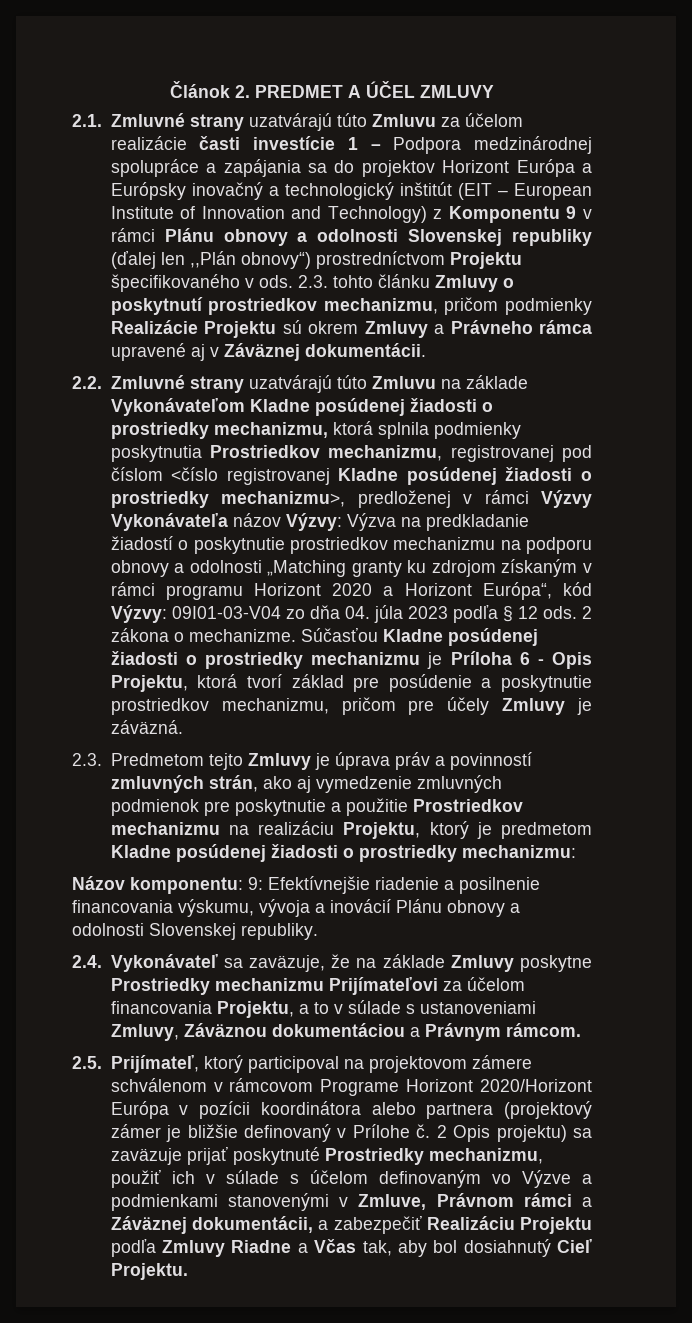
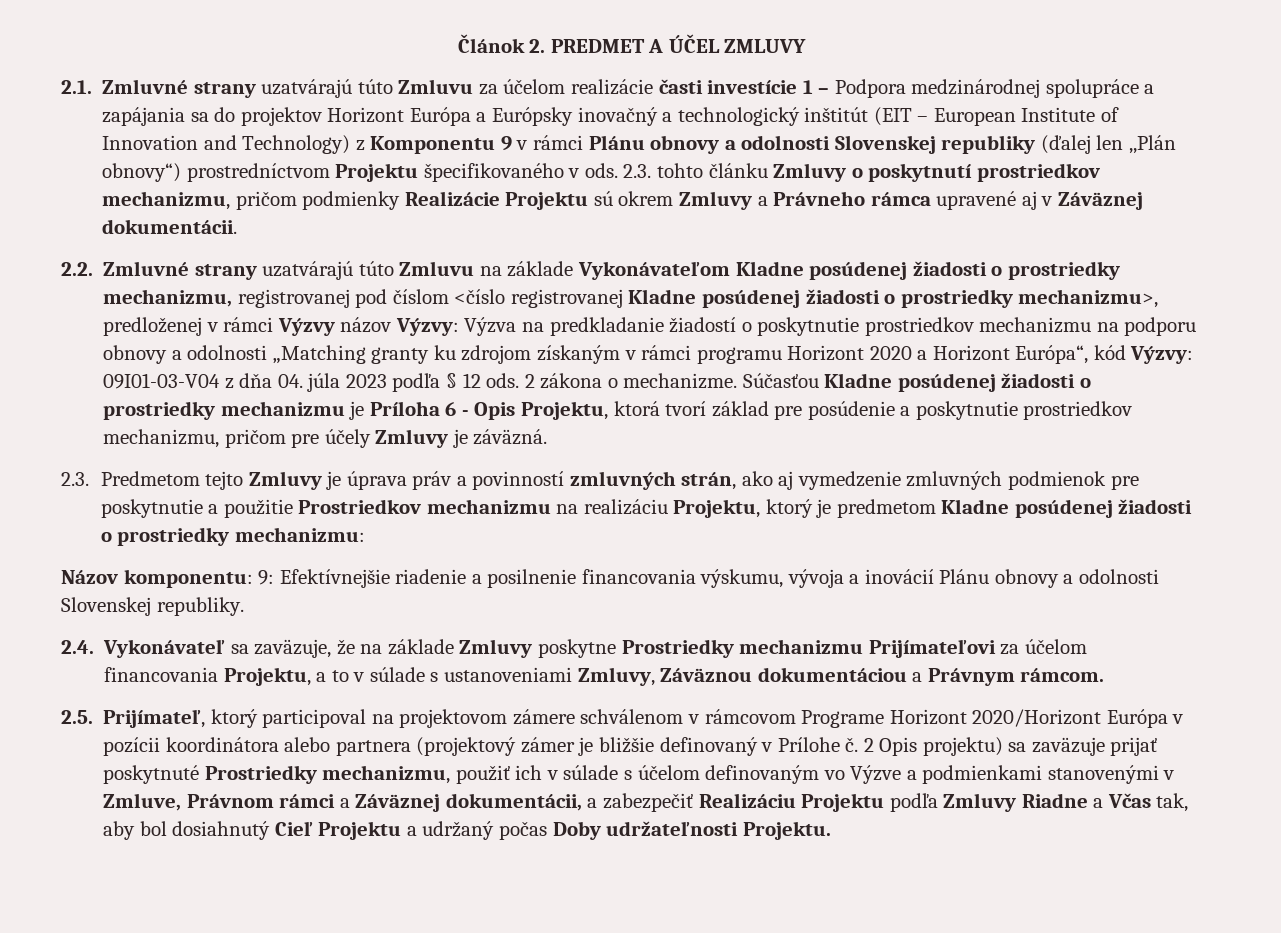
- 2.2. Zmluvné strany uzatvárajú túto Zmluvu na základe Vykonávateľom Kladne posúdenej žiadosti o prostriedky mechanizmu, ktorá splnila podmienky poskytnutia Prostriedkov mechanizmu, registrovanej pod číslom <číslo registrovanej Kladne posúdenej žiadosti o prostriedky mechanizmu>, predloženej v rámci Výzvy Vykonávateľa názov Výzvy:
+ 2.2. Zmluvné strany uzatvárajú túto Zmluvu na základe Vykonávateľom Kladne posúdenej žiadosti o prostriedky mechanizmu, registrovanej pod číslom <číslo registrovanej Kladne posúdenej žiadosti o prostriedky mechanizmu>, predloženej v rámci Výzvy názov Výzvy:
- 09I01-03-V04 zo dňa 04. júla 2023 podľa § 12 ods.
+ 09I01-03-V04 z dňa 04. júla 2023 podľa § 12 ods.
- 2 Opis projektu) sa zaväzuje prijať poskytnuté Prostriedky mechanizmu, použiť ich v súlade s účelom definovaným vo Výzve a podmienkami stanovenými v Zmluve, Právnom rámci a Záväznej dokumentácii, a zabezpečiť Realizáciu Projektu podľa Zmluvy Riadne a Včas tak, aby bol dosiahnutý Cieľ Projektu.
+ 2 Opis projektu) sa zaväzuje prijať poskytnuté Prostriedky mechanizmu, použiť ich v súlade s účelom definovaným vo Výzve a podmienkami stanovenými v Zmluve, Právnom rámci a Záväznej dokumentácii, a zabezpečiť Realizáciu Projektu podľa Zmluvy Riadne a Včas tak, aby bol dosiahnutý Cieľ Projektu a udržaný počas Doby udržateľnosti Projektu.

